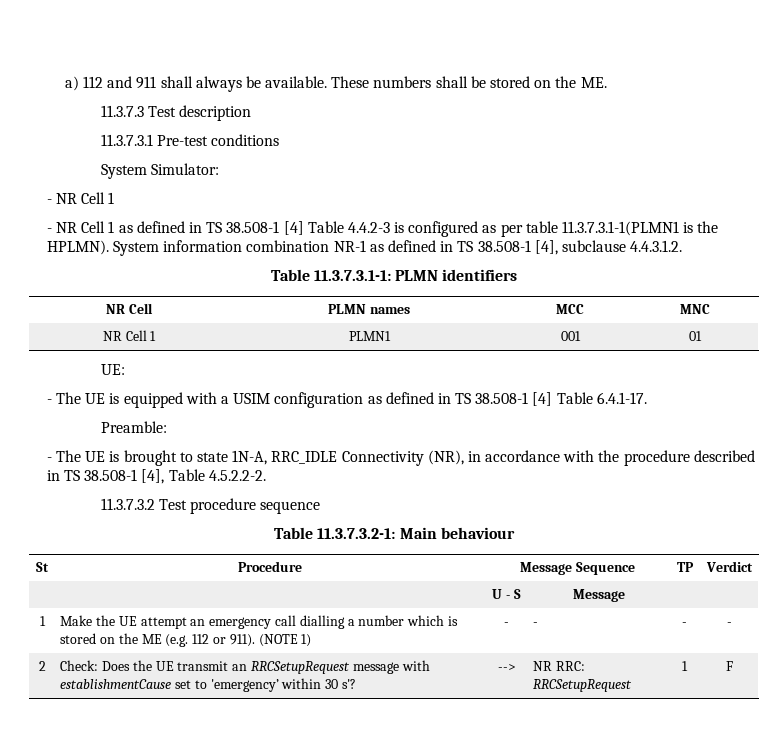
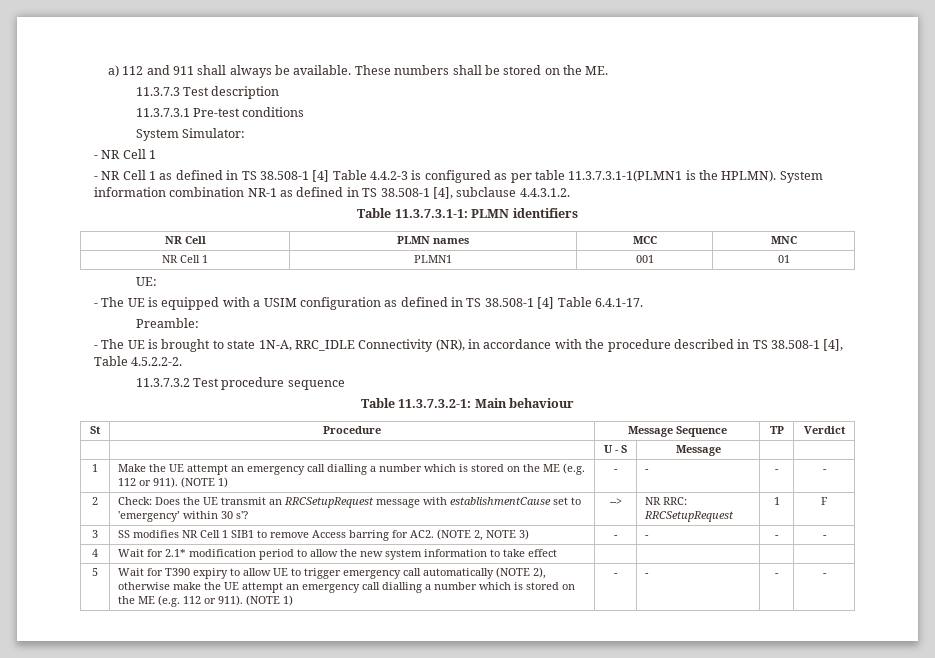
+ 3 | SS modifies NR Cell 1 SIB1 to remove Access barring for AC2. (NOTE 2, NOTE 3) | - | - | - | -
+ 4 | Wait for 2.1* modification period to allow the new system information to take effect | | | |
+ 5 | Wait for T390 expiry to allow UE to trigger emergency call automatically (NOTE 2), otherwise make the UE attempt an emergency call dialling a number which is stored on the ME (e.g. 112 or 911). (NOTE 1) | - | - | - | -

